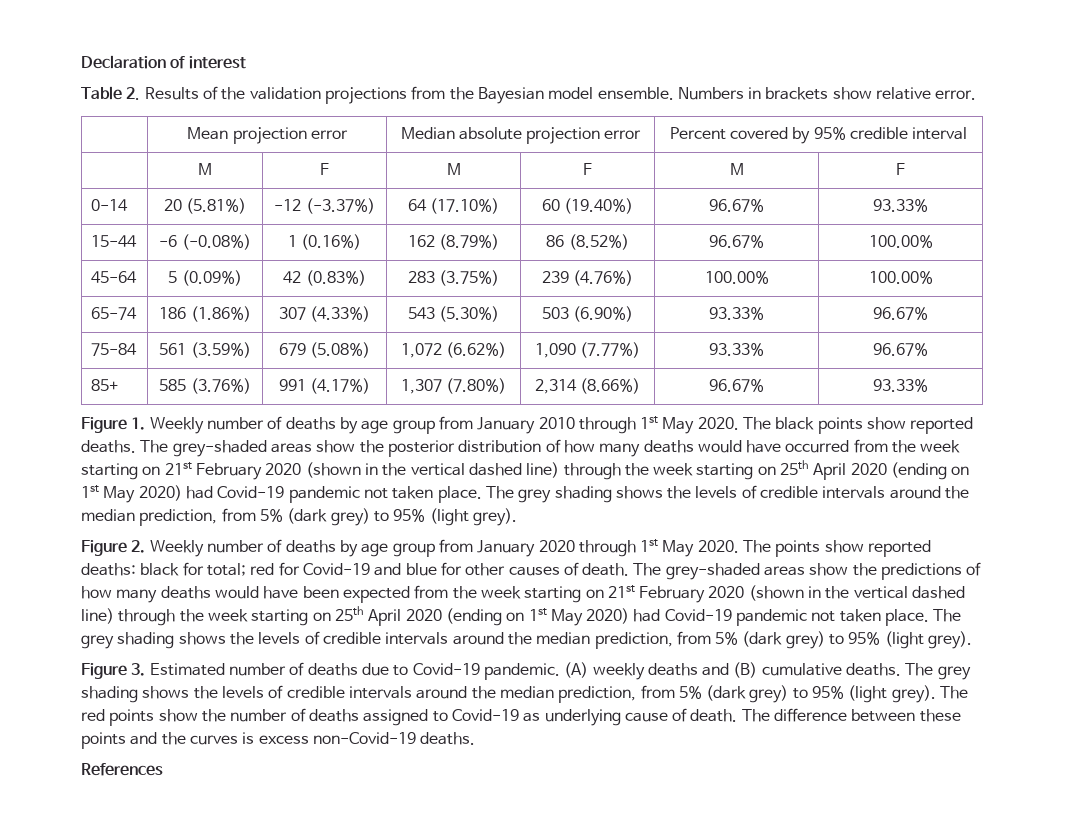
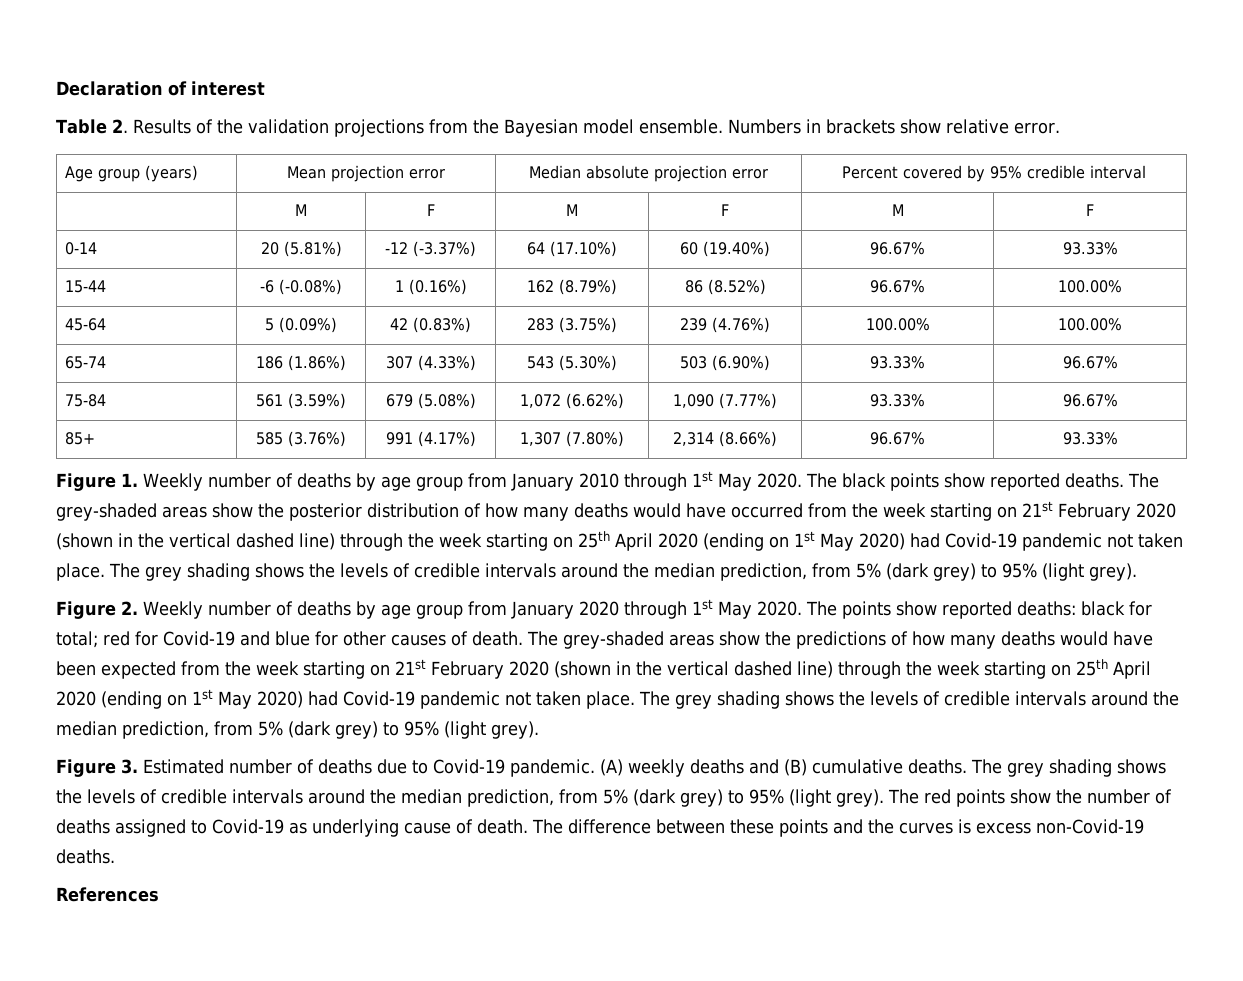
- | Mean projection error | Median absolute projection error | Percent covered by 95% credible interval
+ Age group (years) | Mean projection error | Median absolute projection error | Percent covered by 95% credible interval

